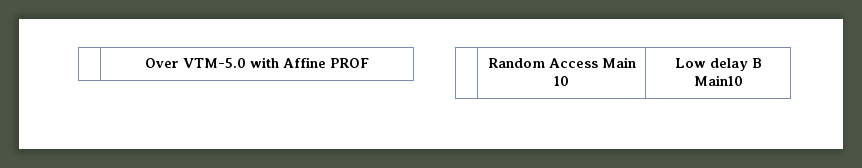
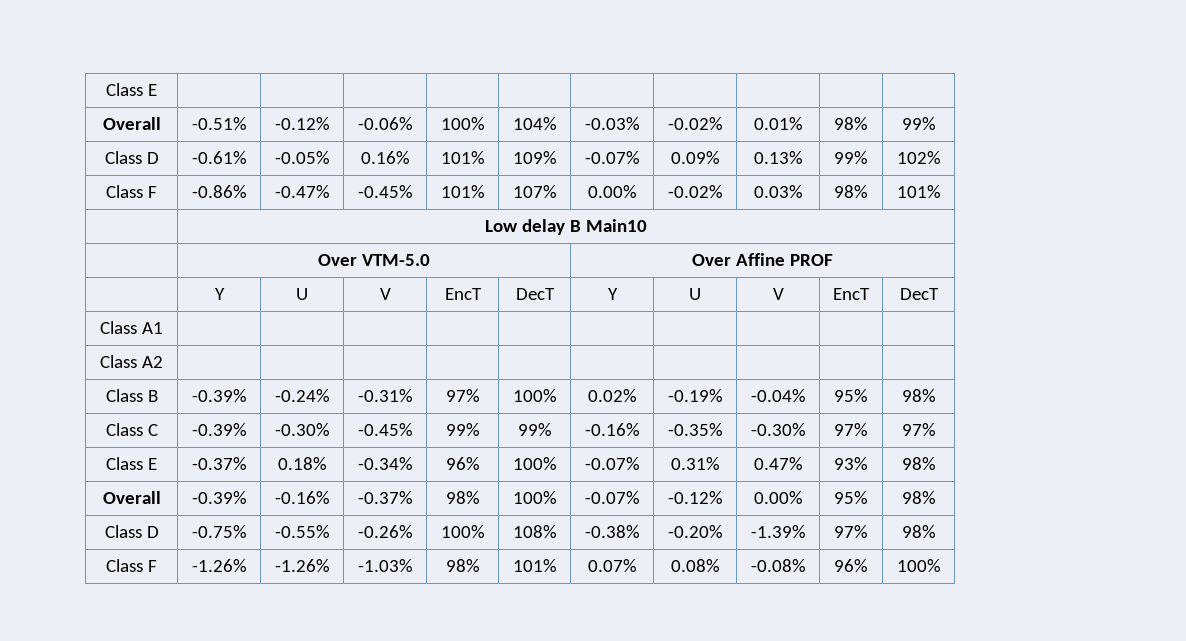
- | Over VTM-5.0 with Affine PROF
- | Random Access Main 10 | Low delay B Main10
+ Class E | | | | | | | | | |
+ Overall | -0.51% | -0.12% | -0.06% | 100% | 104% | -0.03% | -0.02% | 0.01% | 98% | 99%
+ Class D | -0.61% | -0.05% | 0.16% | 101% | 109% | -0.07% | 0.09% | 0.13% | 99% | 102%
+ Class F | -0.86% | -0.47% | -0.45% | 101% | 107% | 0.00% | -0.02% | 0.03% | 98% | 101%
+ | Low delay B Main10
+ | Over VTM-5.0 | Over Affine PROF
+ | Y | U | V | EncT | DecT | Y | U | V | EncT | DecT
+ Class A1 | | | | | | | | | |
+ Class A2 | | | | | | | | | |
+ Class B | -0.39% | -0.24% | -0.31% | 97% | 100% | 0.02% | -0.19% | -0.04% | 95% | 98%
+ Class C | -0.39% | -0.30% | -0.45% | 99% | 99% | -0.16% | -0.35% | -0.30% | 97% | 97%
+ Class E | -0.37% | 0.18% | -0.34% | 96% | 100% | -0.07% | 0.31% | 0.47% | 93% | 98%
+ Overall | -0.39% | -0.16% | -0.37% | 98% | 100% | -0.07% | -0.12% | 0.00% | 95% | 98%
+ Class D | -0.75% | -0.55% | -0.26% | 100% | 108% | -0.38% | -0.20% | -1.39% | 97% | 98%
+ Class F | -1.26% | -1.26% | -1.03% | 98% | 101% | 0.07% | 0.08% | -0.08% | 96% | 100%

